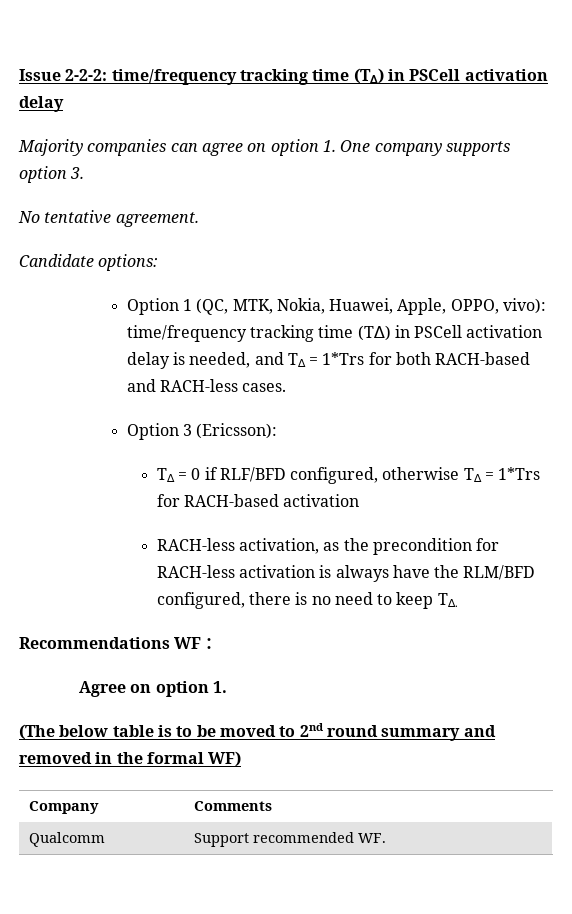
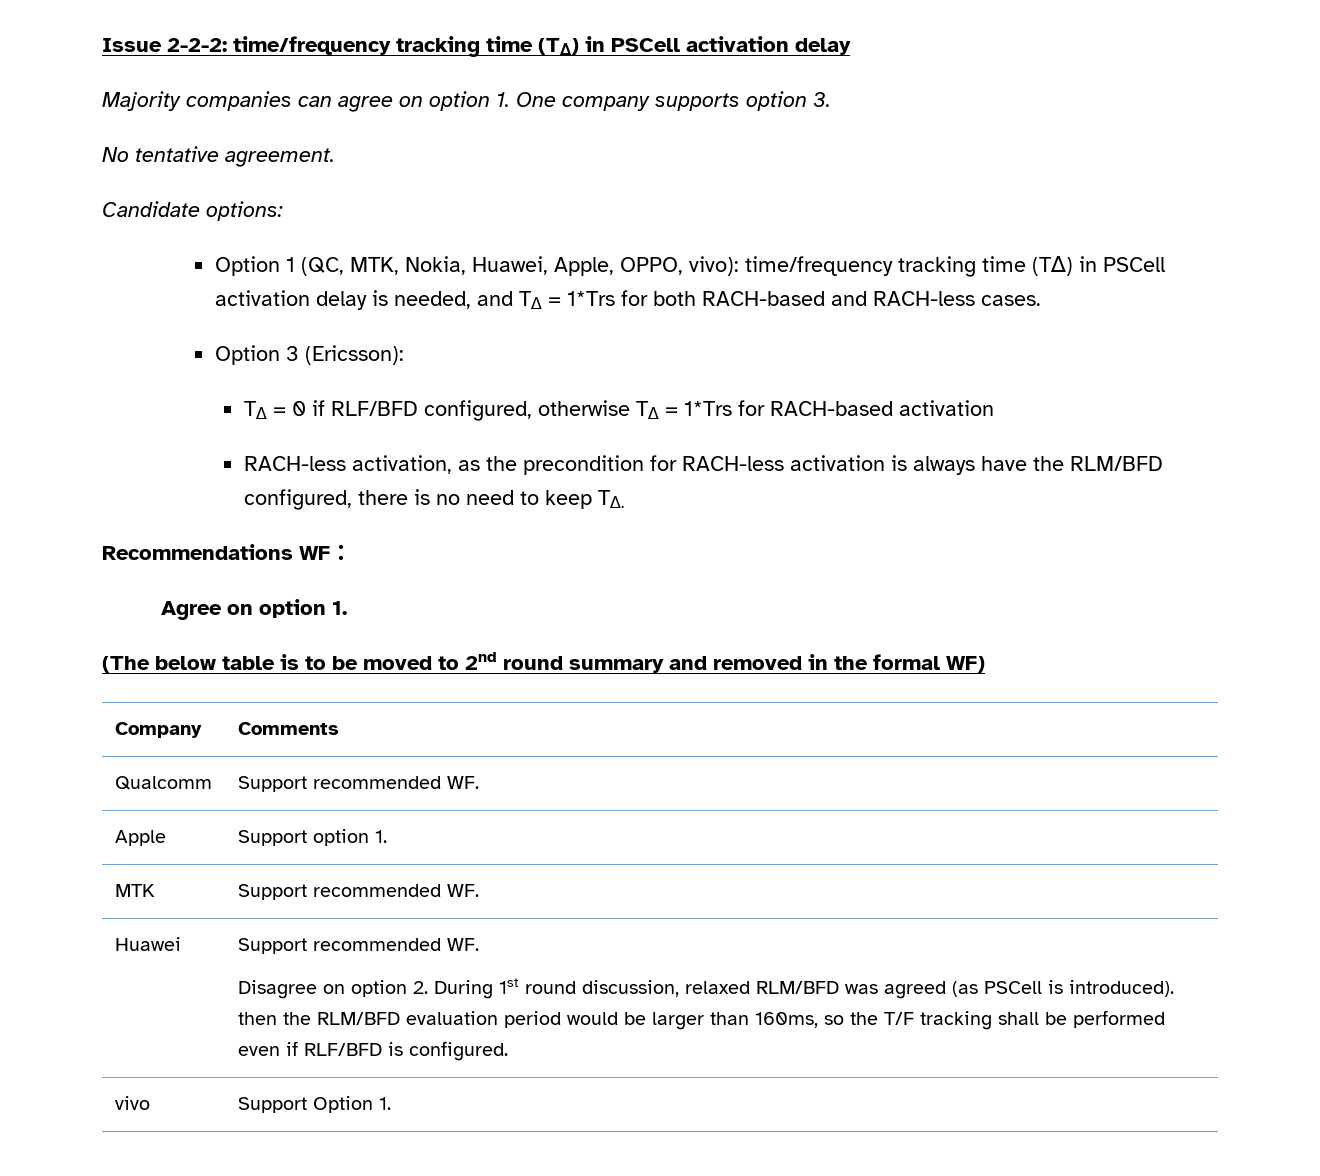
+ Apple | Support option 1.
+ MTK | Support recommended WF.
+ Huawei | Support recommended WF.
+ Disagree on option 2. During 1st round discussion, relaxed RLM/BFD was agreed (as PSCell is introduced). then the RLM/BFD evaluation period would be larger than 160ms, so the T/F tracking shall be performed even if RLF/BFD is configured.
+ vivo | Support Option 1.

